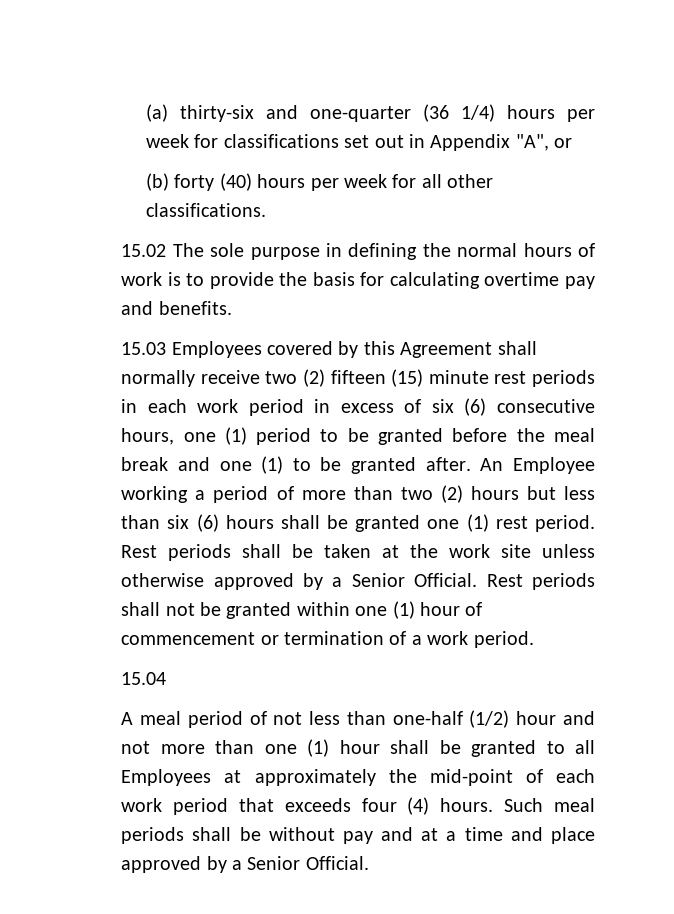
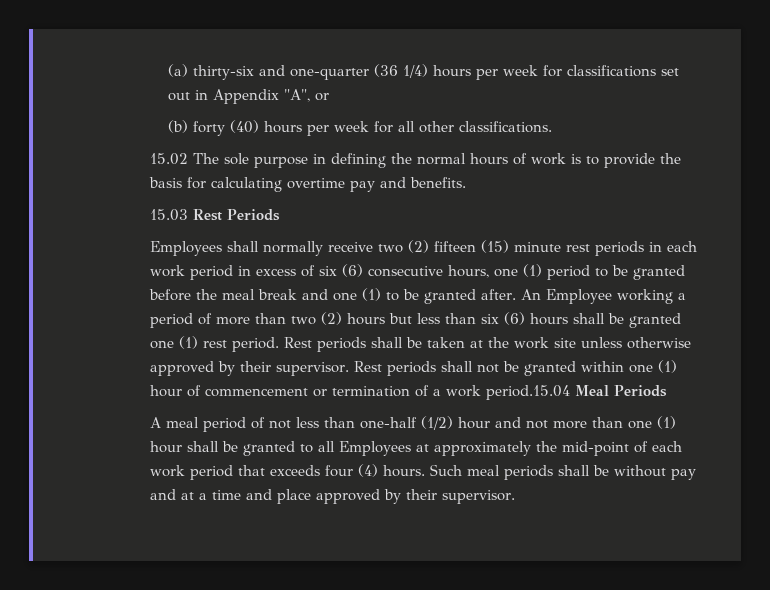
- 15.03 Employees covered by this Agreement shall normally receive two (2) fifteen (15) minute rest periods in each work period in excess of six (6) consecutive hours, one (1) period to be granted before the meal break and one (1) to be granted after.
+ 15.03 Rest Periods
+ Employees shall normally receive two (2) fifteen (15) minute rest periods in each work period in excess of six (6) consecutive hours, one (1) period to be granted before the meal break and one (1) to be granted after.
- Rest periods shall be taken at the work site unless otherwise approved by a Senior Official.
+ Rest periods shall be taken at the work site unless otherwise approved by their supervisor.
- Rest periods shall not be granted within one (1) hour of commencement or termination of a work period.
- 15.04
+ Rest periods shall not be granted within one (1) hour of commencement or termination of a work period.15.04 Meal Periods
- Such meal periods shall be without pay and at a time and place approved by a Senior Official.
+ Such meal periods shall be without pay and at a time and place approved by their supervisor.

